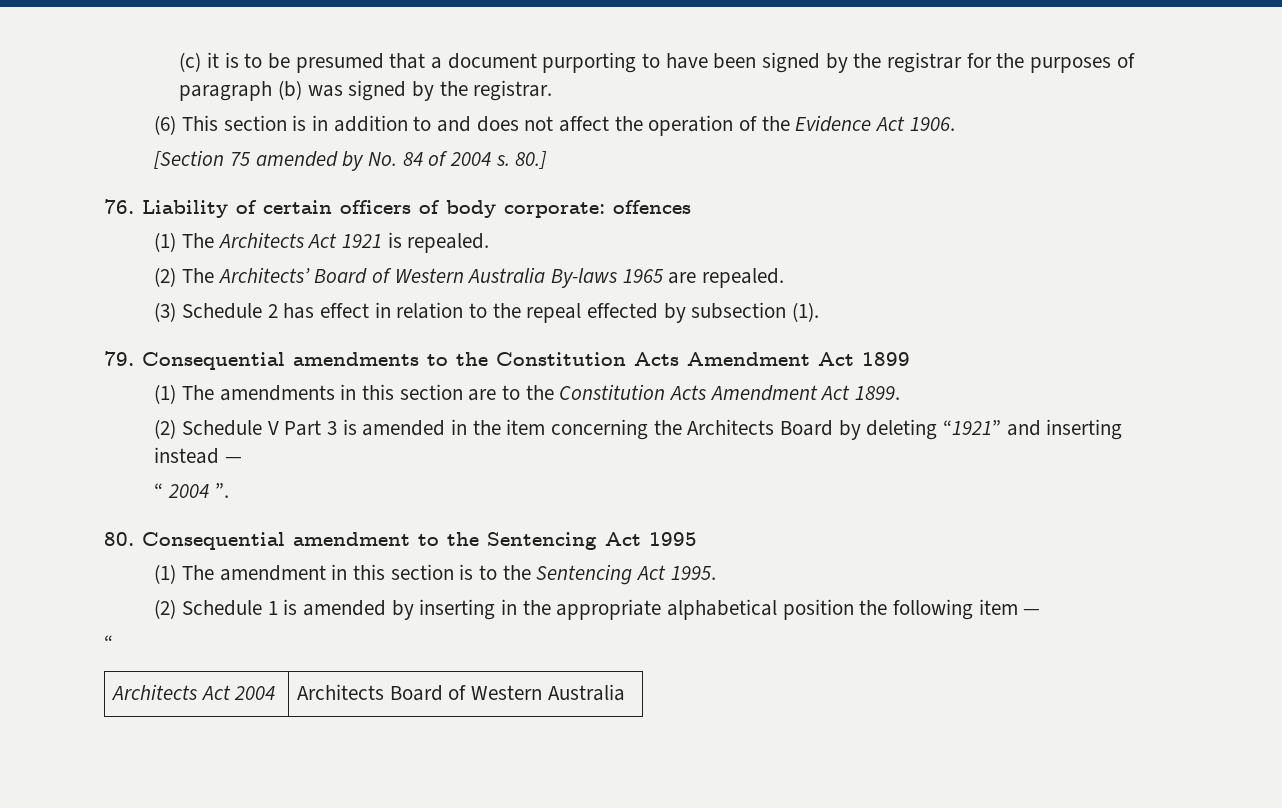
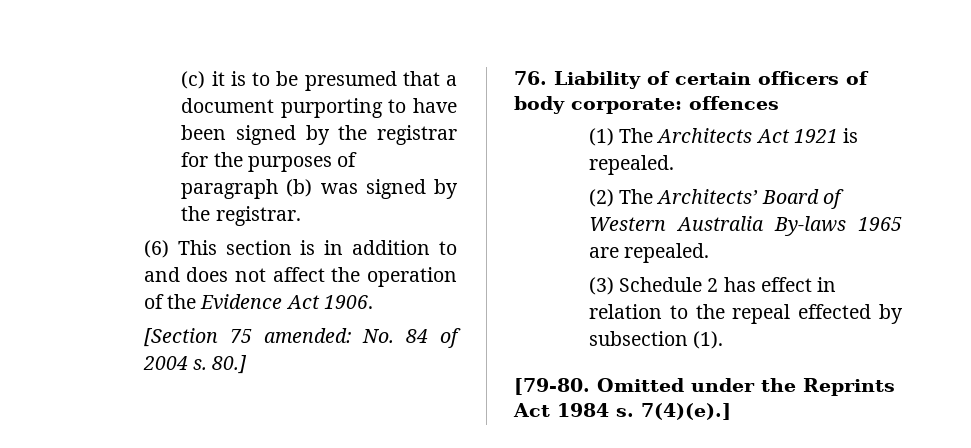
- [Section 75 amended by No. 84 of 2004 s.
+ [Section 75 amended: No. 84 of 2004 s.
- 79. Consequential amendments to the Constitution Acts Amendment Act 1899
- (1) The amendments in this section are to the Constitution Acts Amendment Act 1899.
- (2) Schedule V Part 3 is amended in the item concerning the Architects Board by deleting “1921” and inserting instead —
- “ 2004 ”.
- 80. Consequential amendment to the Sentencing Act 1995
- (1) The amendment in this section is to the Sentencing Act 1995.
- (2) Schedule 1 is amended by inserting in the appropriate alphabetical position the following item —
- “
- Architects Act 2004 | Architects Board of Western Australia
+ [79-80. Omitted under the Reprints Act 1984 s. 7(4)(e).]

